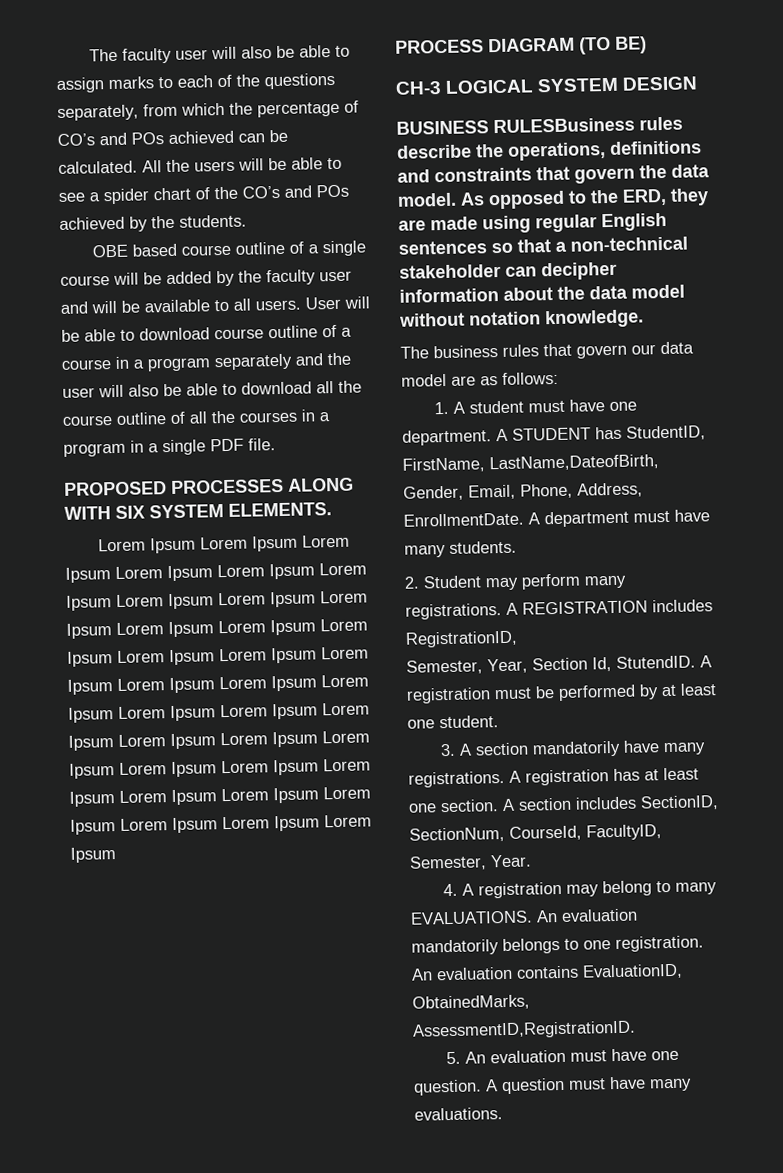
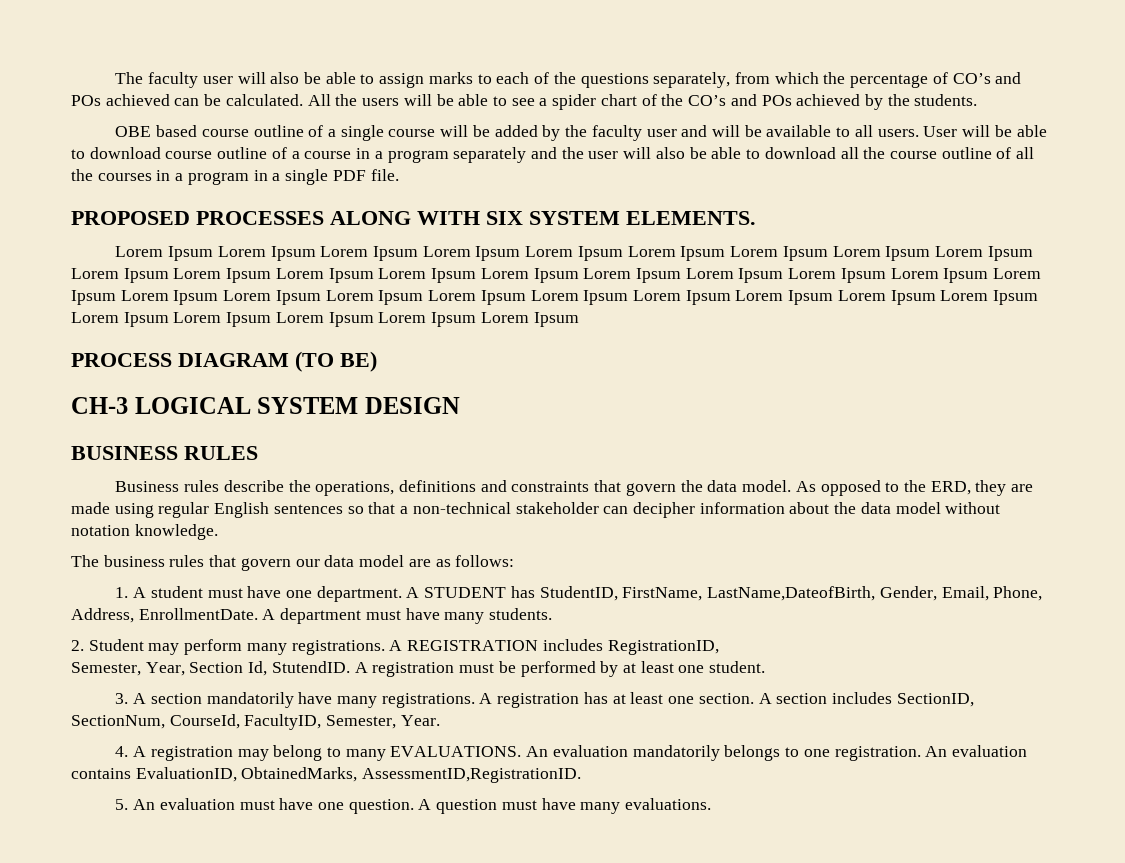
- BUSINESS RULESBusiness rules describe the operations, definitions and constraints that govern the data model.
+ BUSINESS RULES
+ Business rules describe the operations, definitions and constraints that govern the data model.

